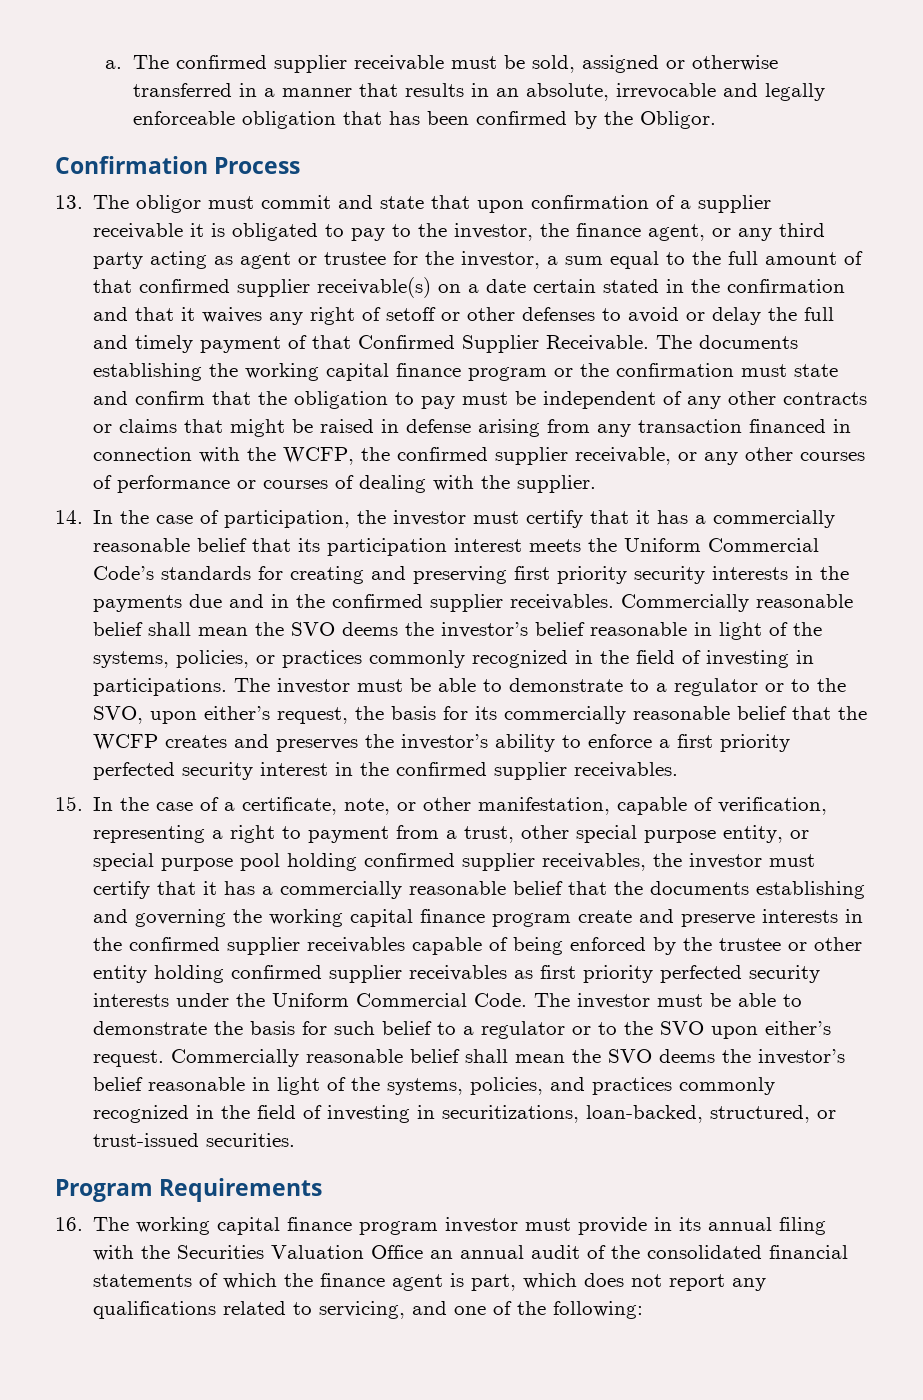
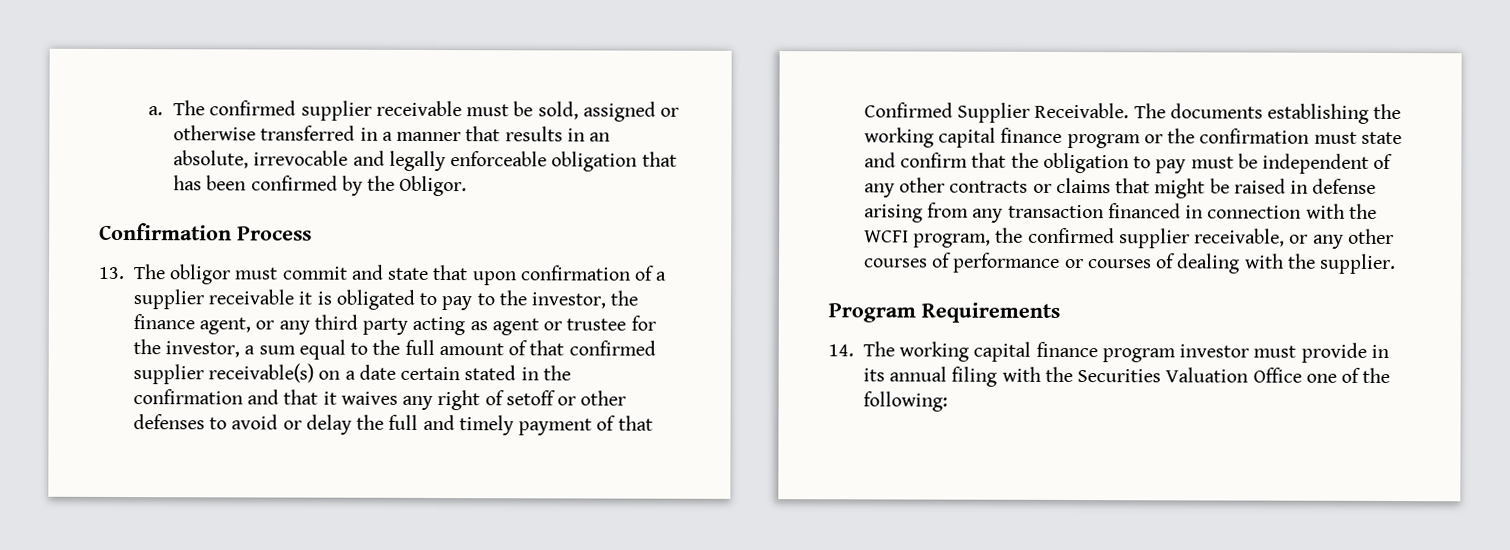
- The documents establishing the working capital finance program or the confirmation must state and confirm that the obligation to pay must be independent of any other contracts or claims that might be raised in defense arising from any transaction financed in connection with the WCFP, the confirmed supplier receivable, or any other courses of performance or courses of dealing with the supplier.
+ The documents establishing the working capital finance program or the confirmation must state and confirm that the obligation to pay must be independent of any other contracts or claims that might be raised in defense arising from any transaction financed in connection with the WCFI program, the confirmed supplier receivable, or any other courses of performance or courses of dealing with the supplier.
- 14. In the case of participation, the investor must certify that it has a commercially reasonable belief that its participation interest meets the Uniform Commercial Code’s standards for creating and preserving first priority security interests in the payments due and in the confirmed supplier receivables. Commercially reasonable belief shall mean the SVO deems the investor’s belief reasonable in light of the systems, policies, or practices commonly recognized in the field of investing in participations. The investor must be able to demonstrate to a regulator or to the SVO, upon either’s request, the basis for its commercially reasonable belief that the WCFP creates and preserves the investor’s ability to enforce a first priority perfected security interest in the confirmed supplier receivables.
- 15. In the case of a certificate, note, or other manifestation, capable of verification, representing a right to payment from a trust, other special purpose entity, or special purpose pool holding confirmed supplier receivables, the investor must certify that it has a commercially reasonable belief that the documents establishing and governing the working capital finance program create and preserve interests in the confirmed supplier receivables capable of being enforced by the trustee or other entity holding confirmed supplier receivables as first priority perfected security interests under the Uniform Commercial Code. The investor must be able to demonstrate the basis for such belief to a regulator or to the SVO upon either’s request. Commercially reasonable belief shall mean the SVO deems the investor’s belief reasonable in light of the systems, policies, and practices commonly recognized in the field of investing in securitizations, loan-backed, structured, or trust-issued securities.
- 16. The working capital finance program investor must provide in its annual filing with the Securities Valuation Office an annual audit of the consolidated financial statements of which the finance agent is part, which does not report any qualifications related to servicing, and one of the following:
+ 14. The working capital finance program investor must provide in its annual filing with the Securities Valuation Office one of the following:

